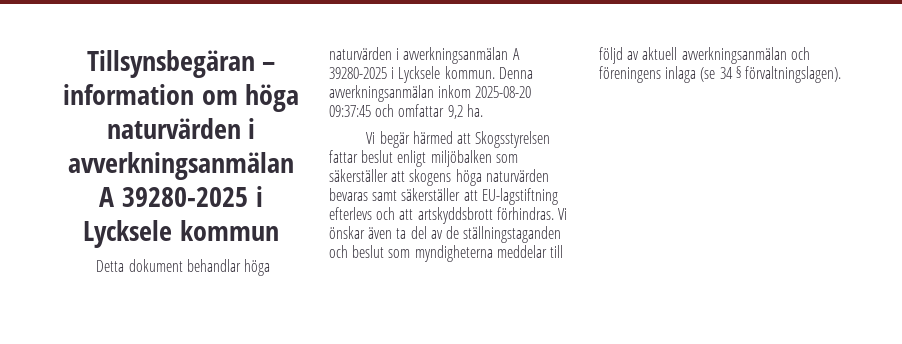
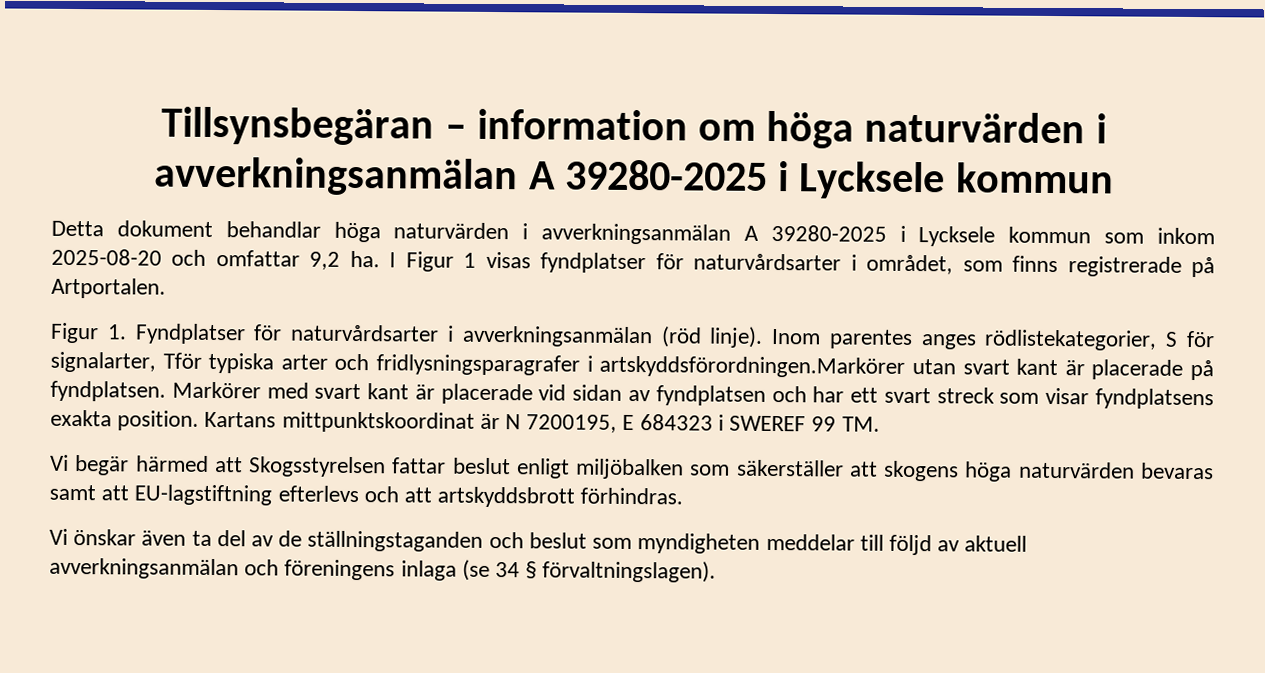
- Detta dokument behandlar höga naturvärden i avverkningsanmälan A 39280-2025 i Lycksele kommun. Denna avverkningsanmälan inkom 2025-08-20 09:37:45 och omfattar 9,2 ha.
+ Detta dokument behandlar höga naturvärden i avverkningsanmälan A 39280-2025 i Lycksele kommun som inkom 2025-08-20 och omfattar 9,2 ha. I Figur 1 visas fyndplatser för naturvårdsarter i området, som finns registrerade på Artportalen.
+ Figur 1. Fyndplatser för naturvårdsarter i avverkningsanmälan (röd linje). Inom parentes anges rödlistekategorier, S för signalarter, Tför typiska arter och fridlysningsparagrafer i artskyddsförordningen.Markörer utan svart kant är placerade på fyndplatsen. Markörer med svart kant är placerade vid sidan av fyndplatsen och har ett svart streck som visar fyndplatsens exakta position. Kartans mittpunktskoordinat är N 7200195, E 684323 i SWEREF 99 TM.
- Vi begär härmed att Skogsstyrelsen fattar beslut enligt miljöbalken som säkerställer att skogens höga naturvärden bevaras samt säkerställer att EU-lagstiftning efterlevs och att artskyddsbrott förhindras. Vi önskar även ta del av de ställningstaganden och beslut som myndigheterna meddelar till följd av aktuell avverkningsanmälan och föreningens inlaga (se 34 § förvaltningslagen).
+ Vi begär härmed att Skogsstyrelsen fattar beslut enligt miljöbalken som säkerställer att skogens höga naturvärden bevaras samt att EU-lagstiftning efterlevs och att artskyddsbrott förhindras.
+ Vi önskar även ta del av de ställningstaganden och beslut som myndigheten meddelar till följd av aktuell avverkningsanmälan och föreningens inlaga (se 34 § förvaltningslagen).

